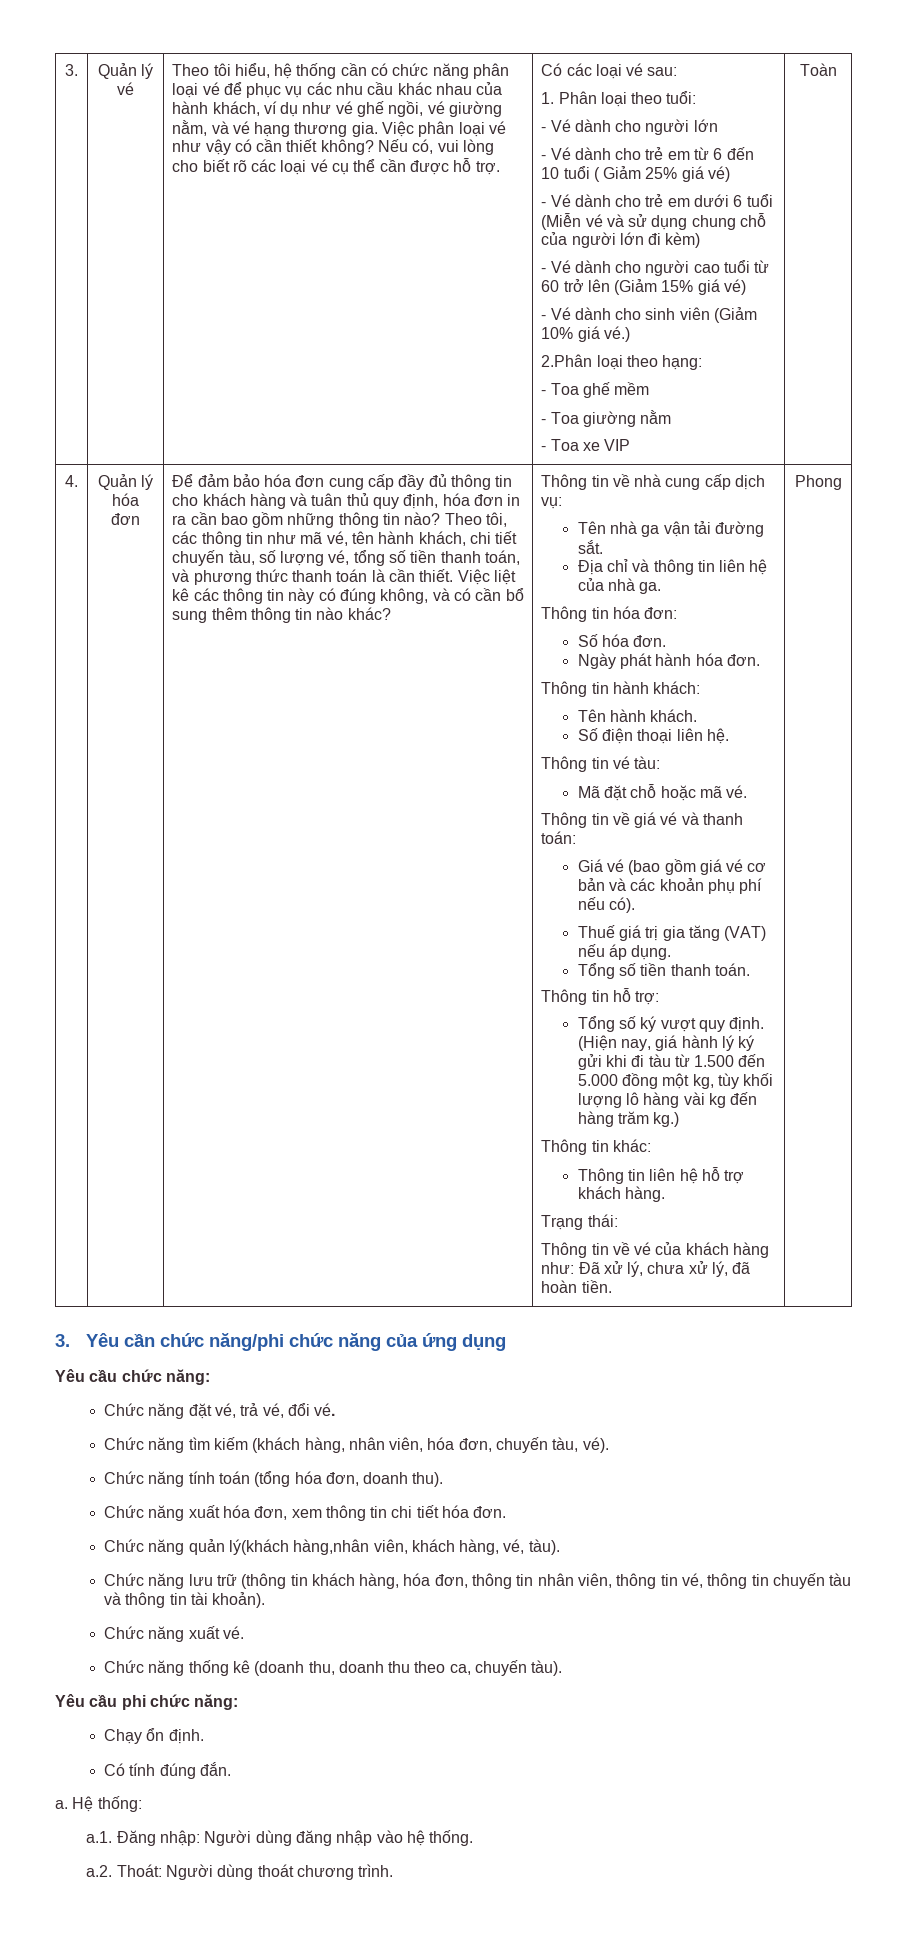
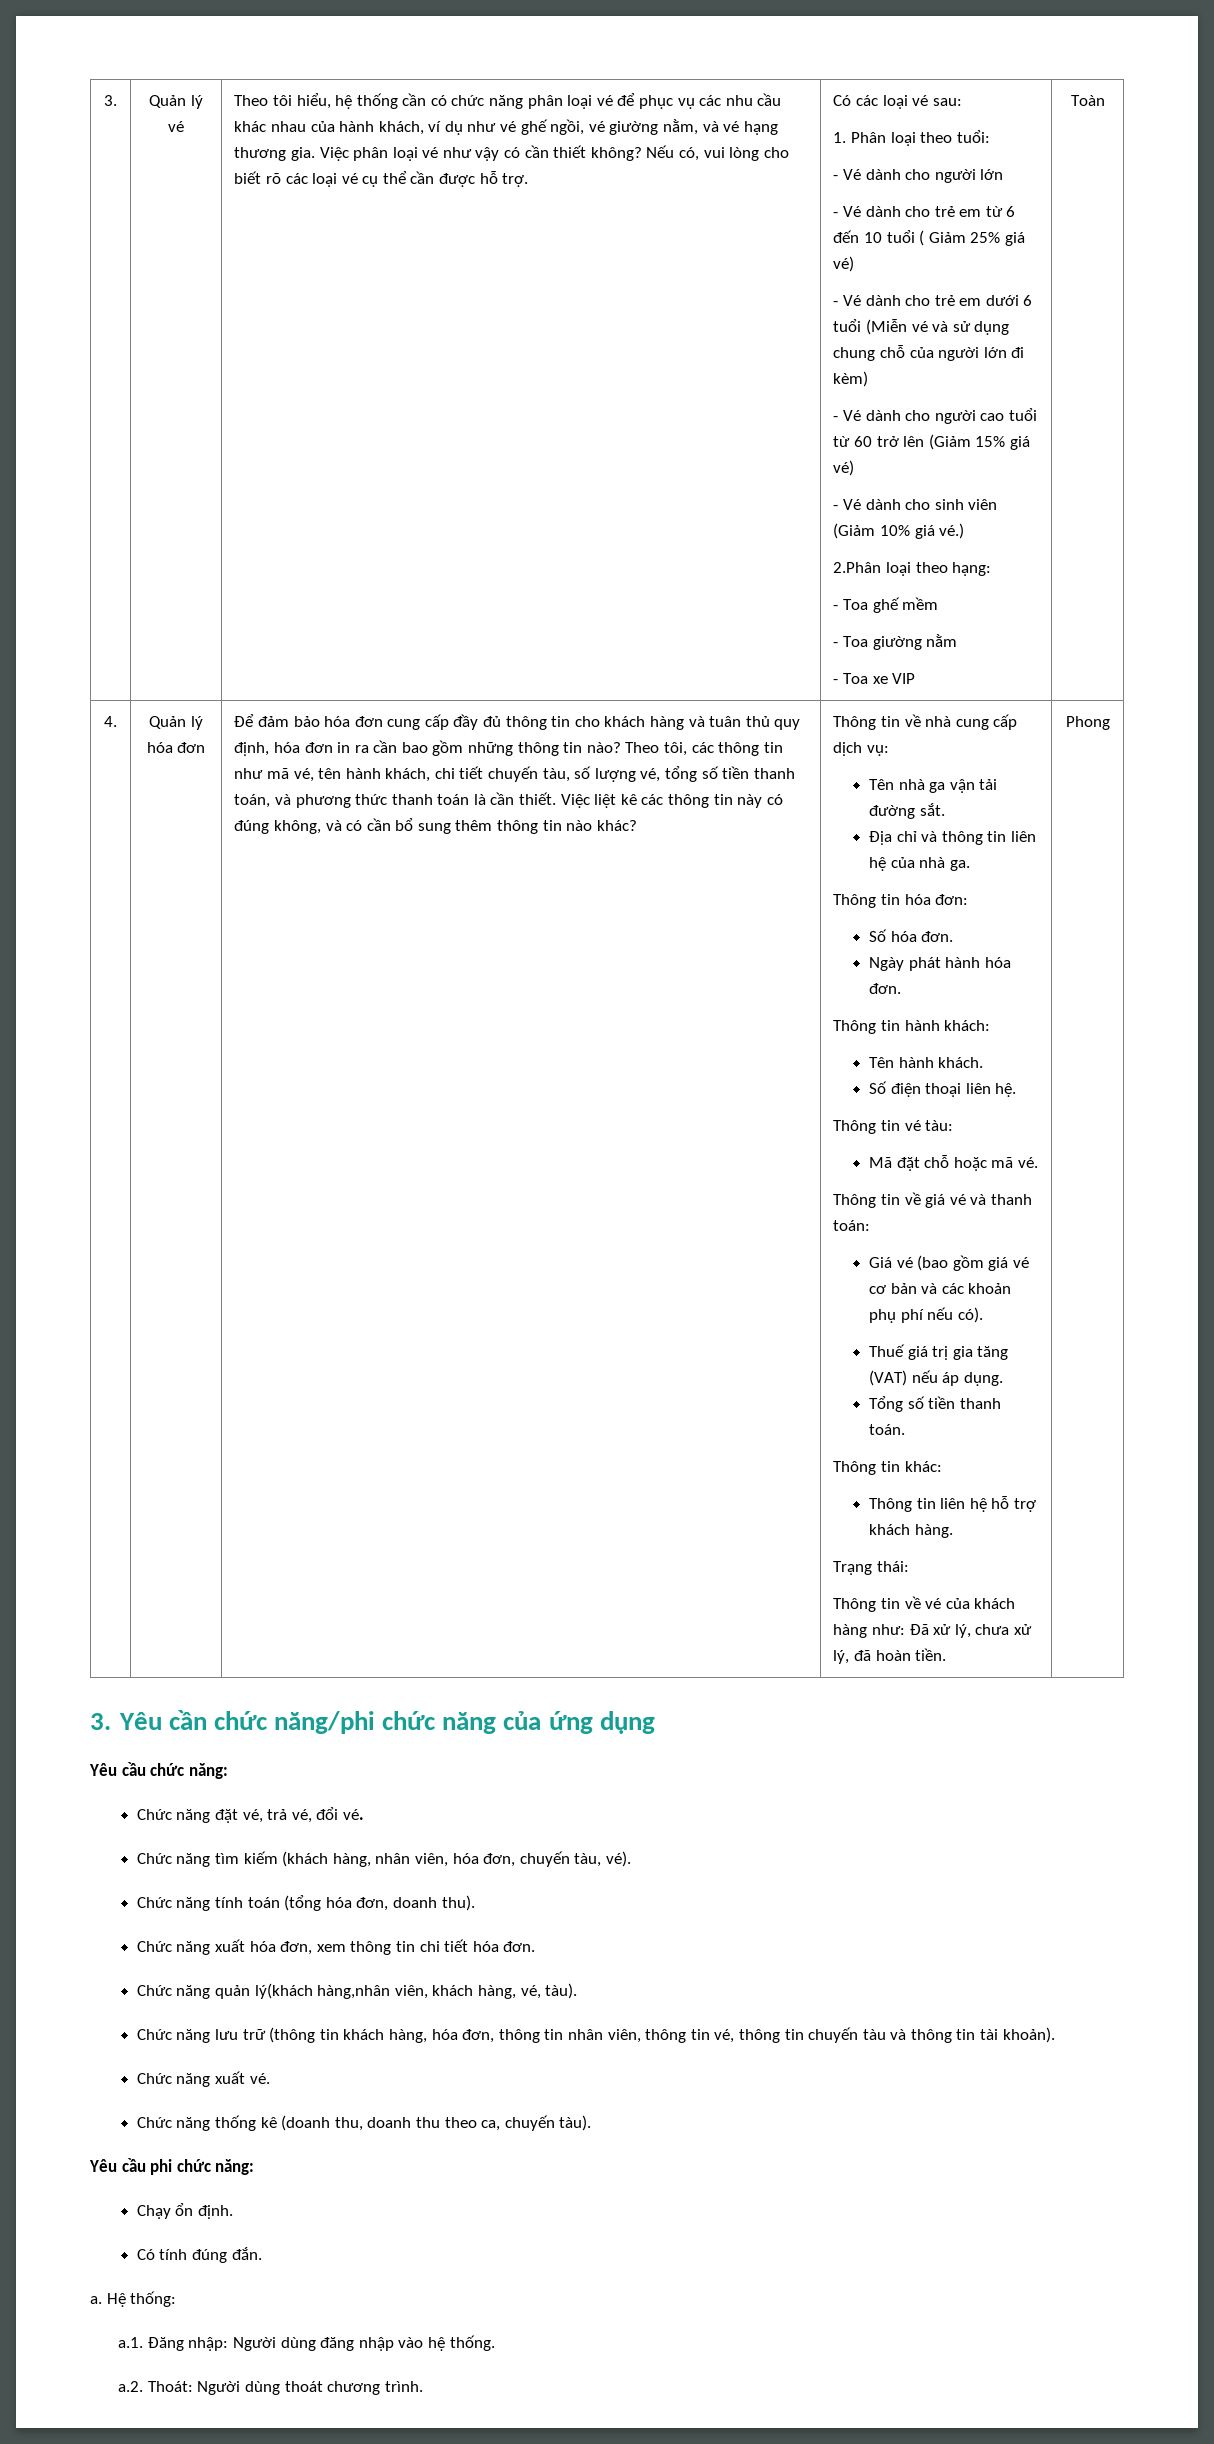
- Thông tin hỗ trợ:
- Tổng số ký vượt quy định. (Hiện nay, giá hành lý ký gửi khi đi tàu từ 1.500 đến 5.000 đồng một kg, tùy khối lượng lô hàng vài kg đến hàng trăm kg.)

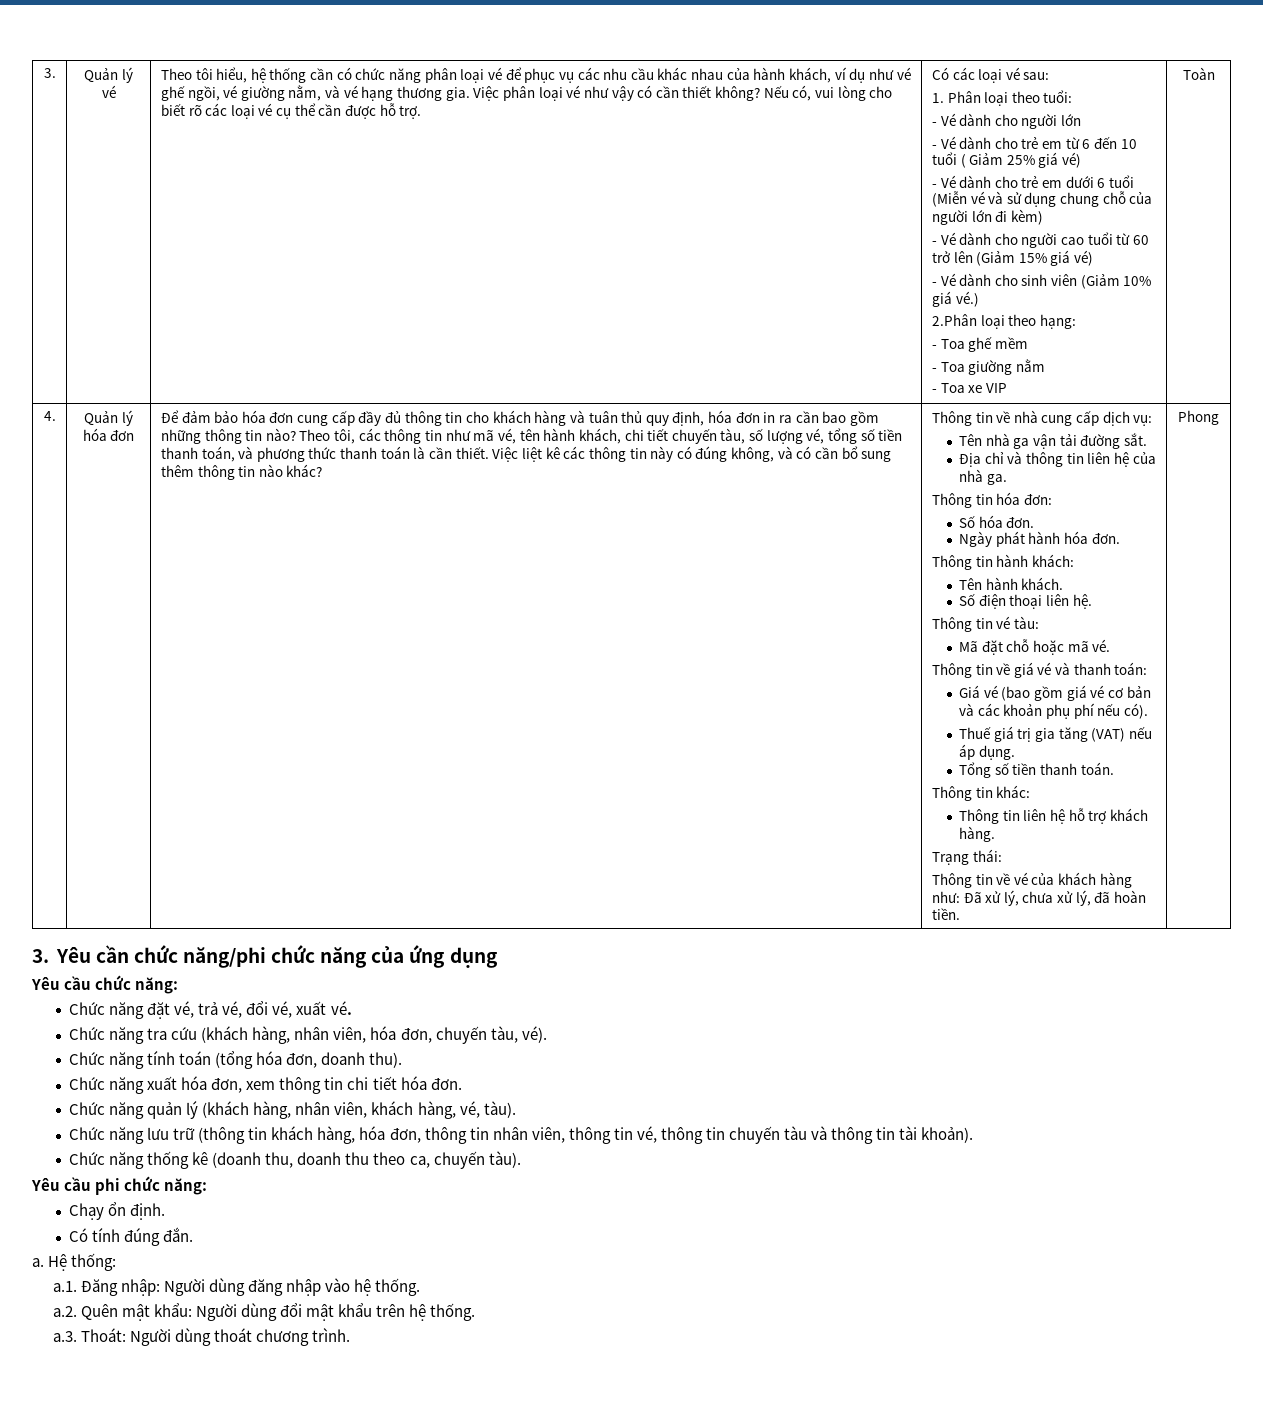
- Chức năng đặt vé, trả vé, đổi vé.
- Chức năng tìm kiếm (khách hàng, nhân viên, hóa đơn, chuyến tàu, vé).
+ Chức năng đặt vé, trả vé, đổi vé, xuất vé.
+ Chức năng tra cứu (khách hàng, nhân viên, hóa đơn, chuyến tàu, vé).
- Chức năng quản lý(khách hàng,nhân viên, khách hàng, vé, tàu).
+ Chức năng quản lý (khách hàng, nhân viên, khách hàng, vé, tàu).
- Chức năng xuất vé.
- a.2. Thoát: Người dùng thoát chương trình.
+ a.2. Quên mật khẩu: Người dùng đổi mật khẩu trên hệ thống.
+ a.3. Thoát: Người dùng thoát chương trình.

